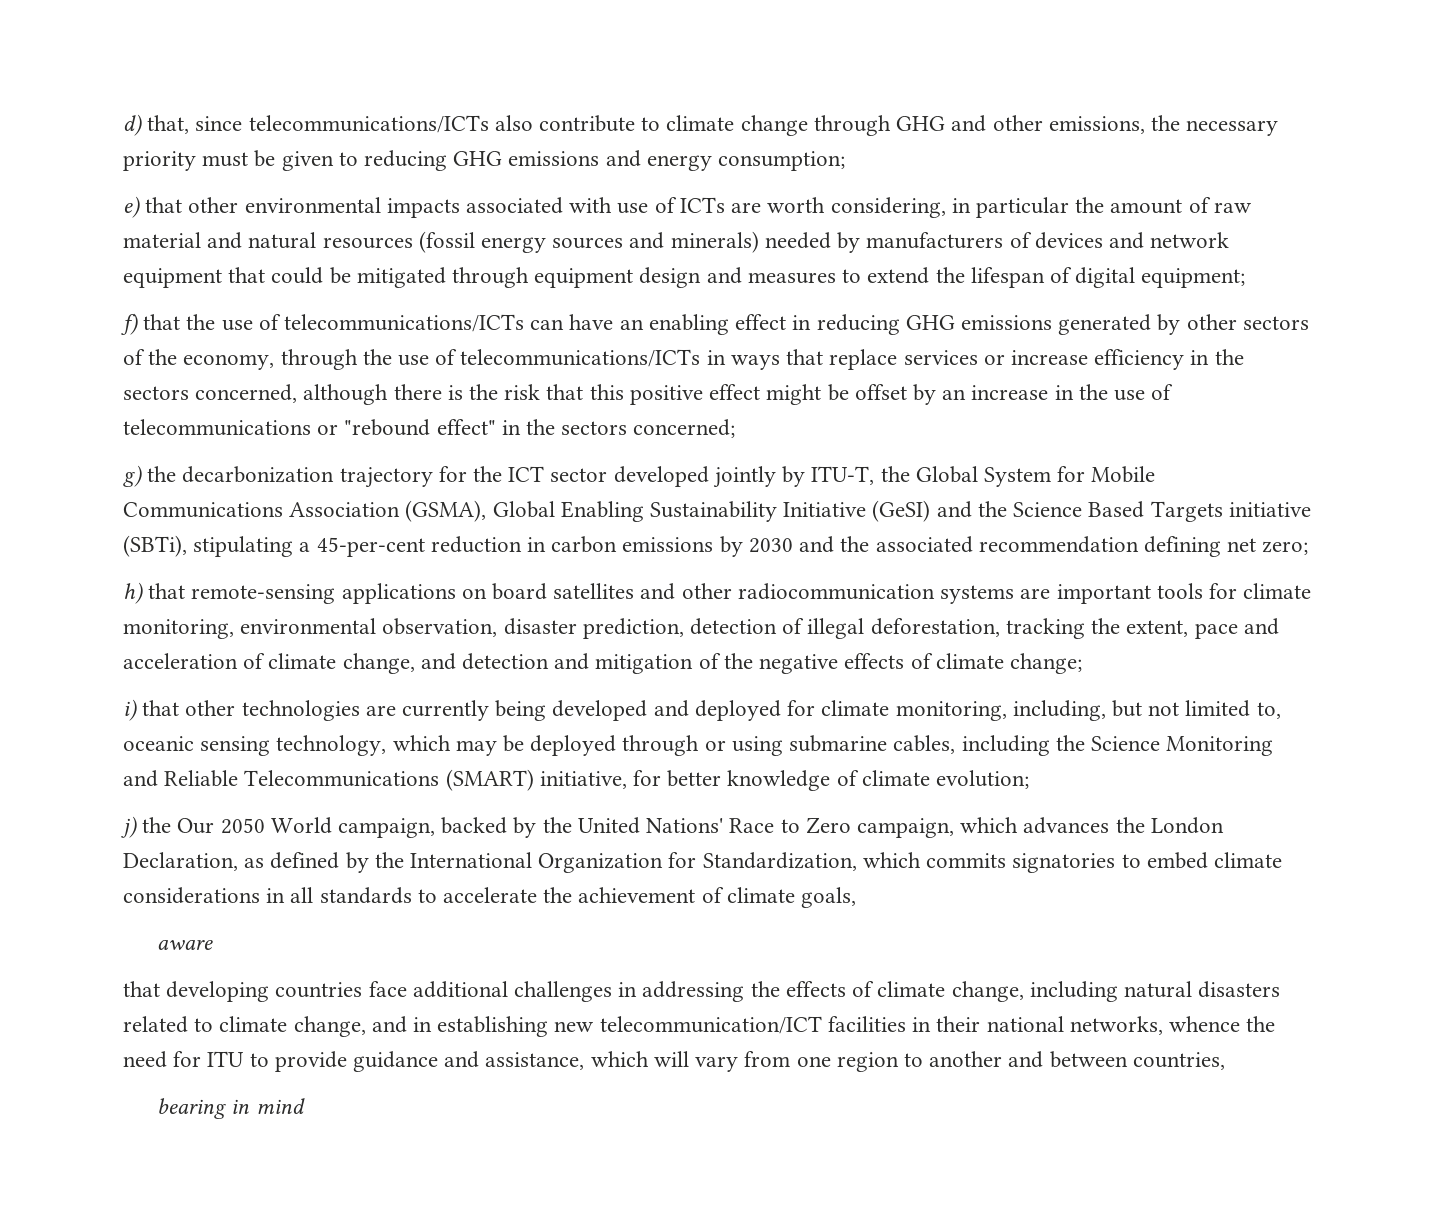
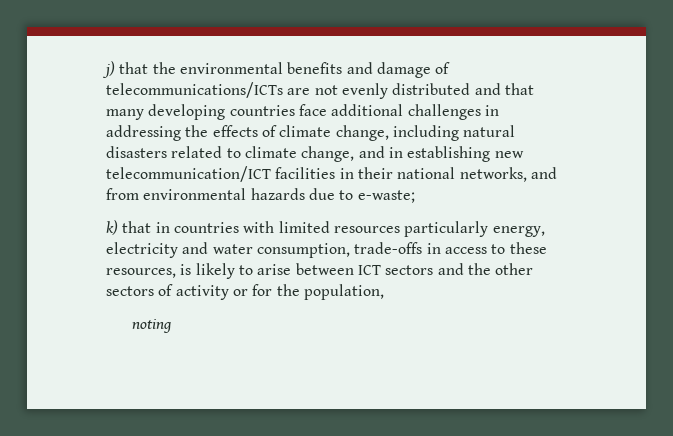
- d) that, since telecommunications/ICTs also contribute to climate change through GHG and other emissions, the necessary priority must be given to reducing GHG emissions and energy consumption;
- e) that other environmental impacts associated with use of ICTs are worth considering, in particular the amount of raw material and natural resources (fossil energy sources and minerals) needed by manufacturers of devices and network equipment that could be mitigated through equipment design and measures to extend the lifespan of digital equipment;
- f) that the use of telecommunications/ICTs can have an enabling effect in reducing GHG emissions generated by other sectors of the economy, through the use of telecommunications/ICTs in ways that replace services or increase efficiency in the sectors concerned, although there is the risk that this positive effect might be offset by an increase in the use of telecommunications or "rebound effect" in the sectors concerned;
- g) the decarbonization trajectory for the ICT sector developed jointly by ITU-T, the Global System for Mobile Communications Association (GSMA), Global Enabling Sustainability Initiative (GeSI) and the Science Based Targets initiative (SBTi), stipulating a 45-per-cent reduction in carbon emissions by 2030 and the associated recommendation defining net zero;
- h) that remote-sensing applications on board satellites and other radiocommunication systems are important tools for climate monitoring, environmental observation, disaster prediction, detection of illegal deforestation, tracking the extent, pace and acceleration of climate change, and detection and mitigation of the negative effects of climate change;
- i) that other technologies are currently being developed and deployed for climate monitoring, including, but not limited to, oceanic sensing technology, which may be deployed through or using submarine cables, including the Science Monitoring and Reliable Telecommunications (SMART) initiative, for better knowledge of climate evolution;
- j) the Our 2050 World campaign, backed by the United Nations' Race to Zero campaign, which advances the London Declaration, as defined by the International Organization for Standardization, which commits signatories to embed climate considerations in all standards to accelerate the achievement of climate goals,
- aware
- that developing countries face additional challenges in addressing the effects of climate change, including natural disasters related to climate change, and in establishing new telecommunication/ICT facilities in their national networks, whence the need for ITU to provide guidance and assistance, which will vary from one region to another and between countries,
- bearing in mind
+ j) that the environmental benefits and damage of telecommunications/ICTs are not evenly distributed and that many developing countries face additional challenges in addressing the effects of climate change, including natural disasters related to climate change, and in establishing new telecommunication/ICT facilities in their national networks, and from environmental hazards due to e-waste;
+ k) that in countries with limited resources particularly energy, electricity and water consumption, trade-offs in access to these resources, is likely to arise between ICT sectors and the other sectors of activity or for the population,
+ noting

